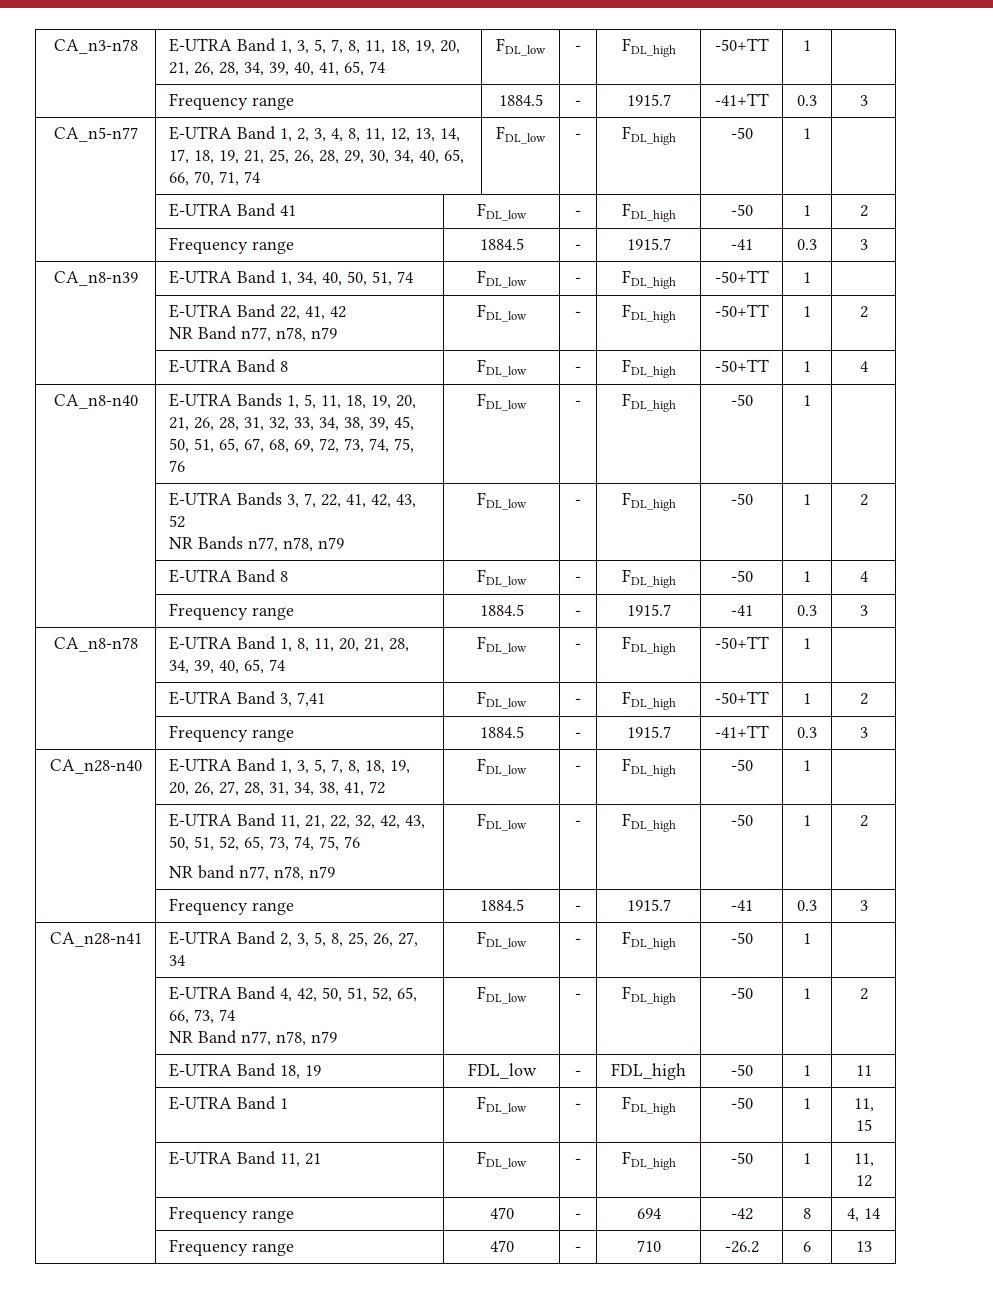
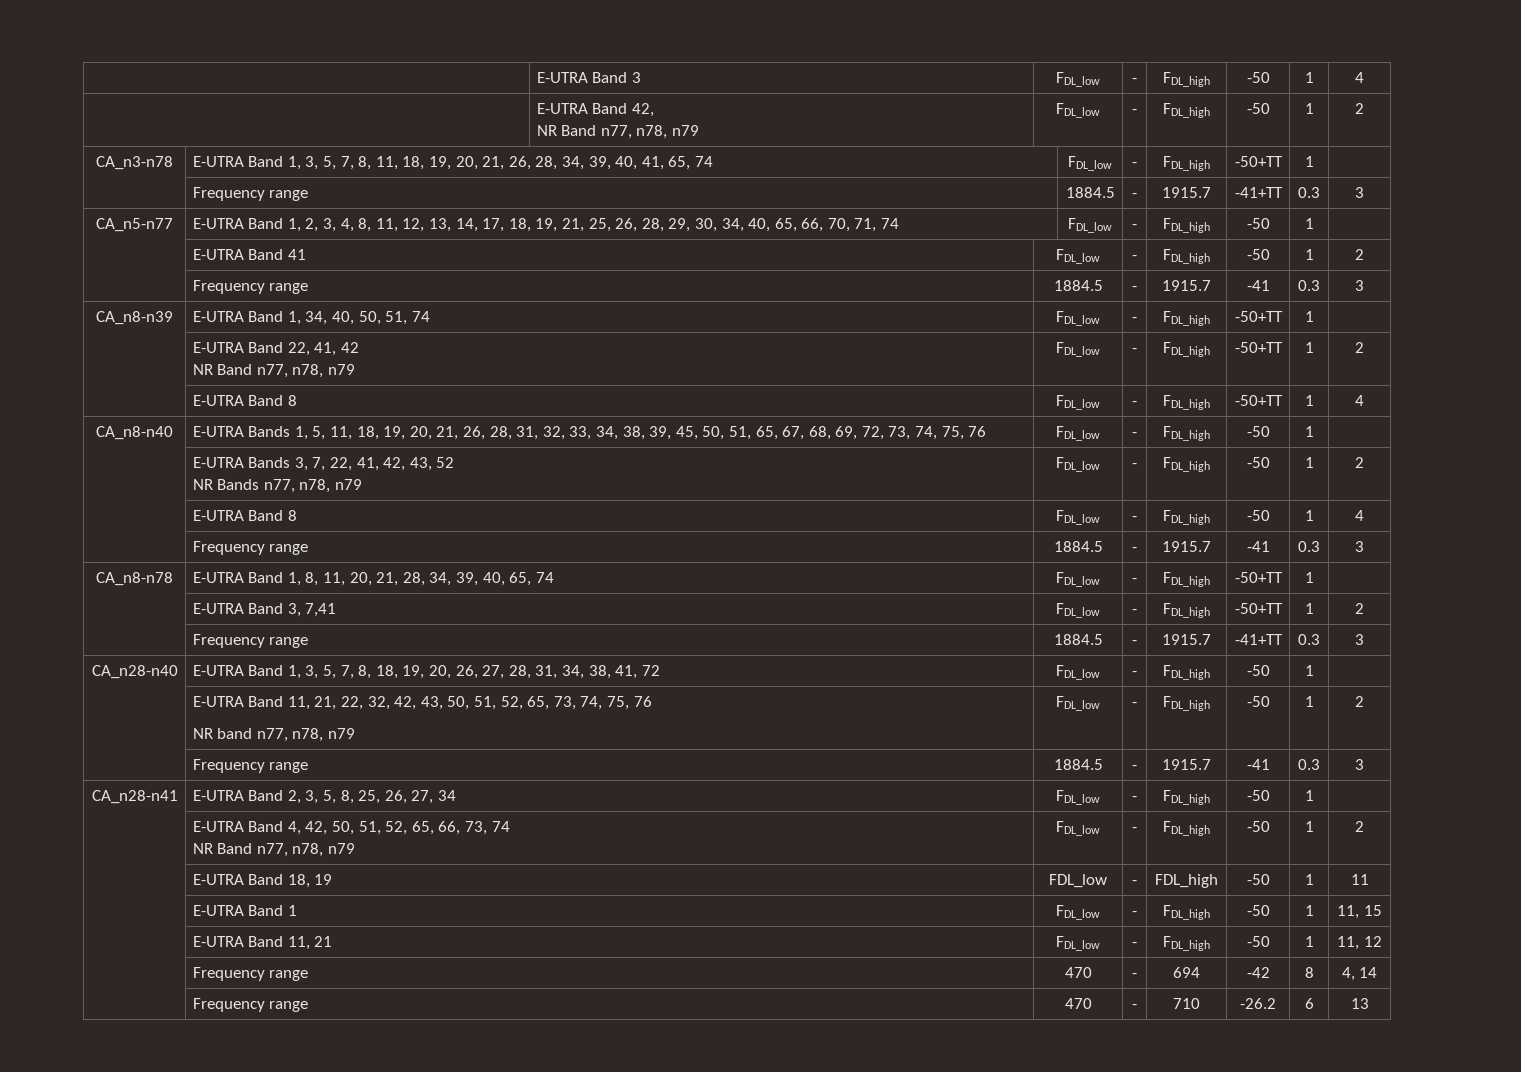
+ | E-UTRA Band 3 | FDL_low | - | FDL_high | -50 | 1 | 4
+ | E-UTRA Band 42,
+ NR Band n77, n78, n79 | FDL_low | - | FDL_high | -50 | 1 | 2

